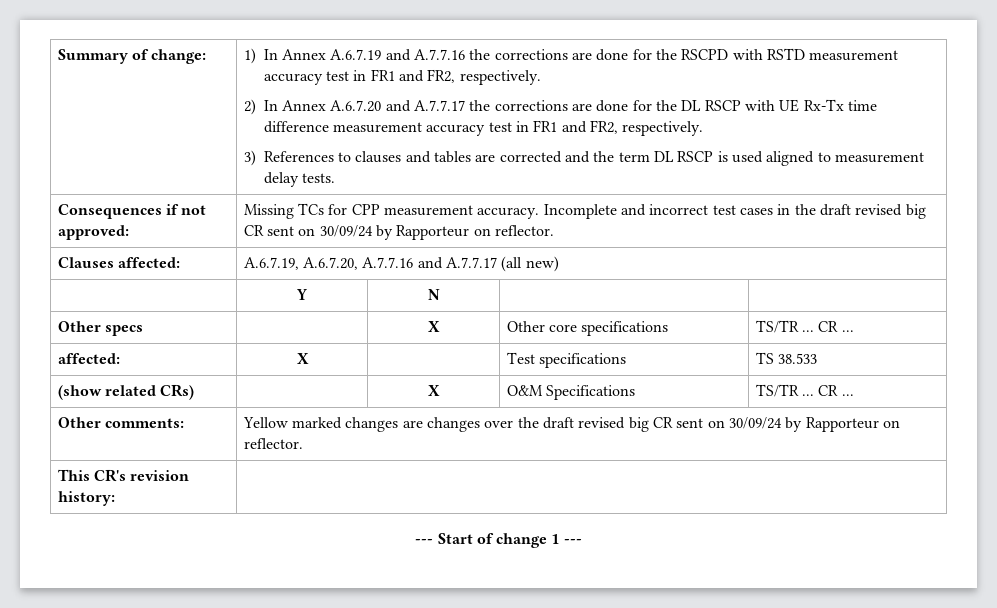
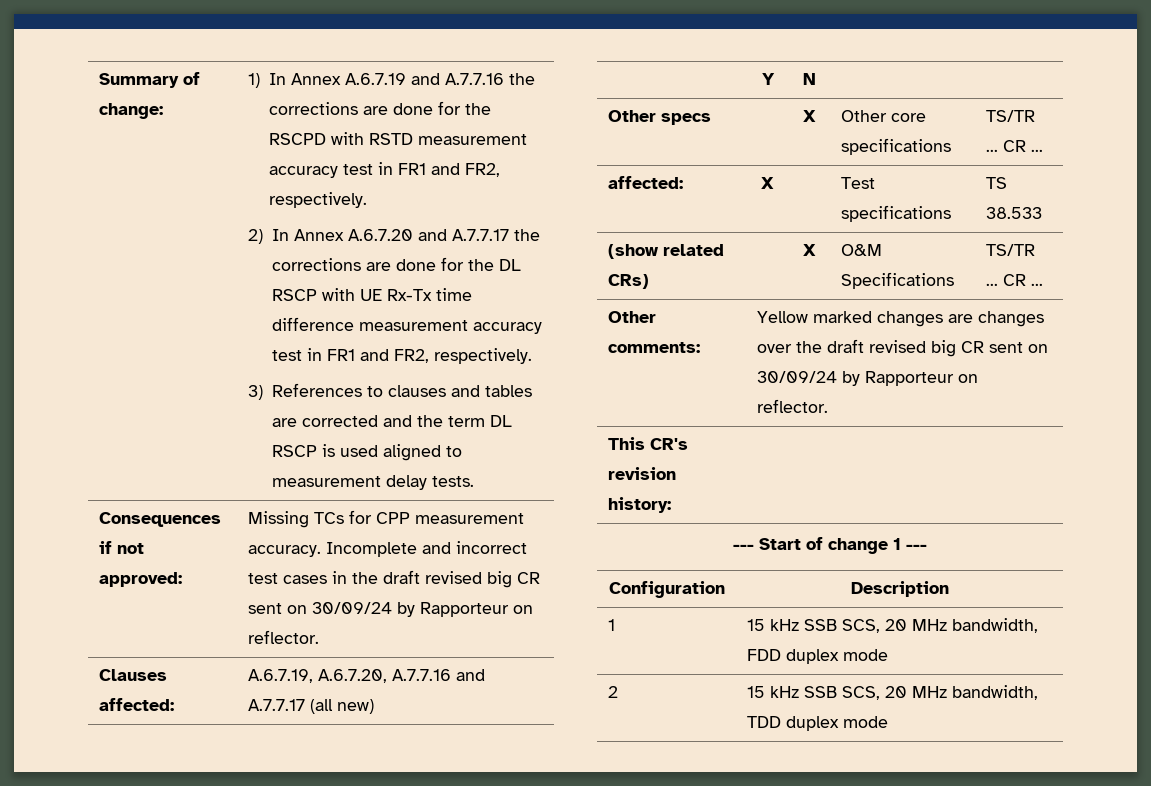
+ Configuration | Description
+ 1 | 15 kHz SSB SCS, 20 MHz bandwidth, FDD duplex mode
+ 2 | 15 kHz SSB SCS, 20 MHz bandwidth, TDD duplex mode

